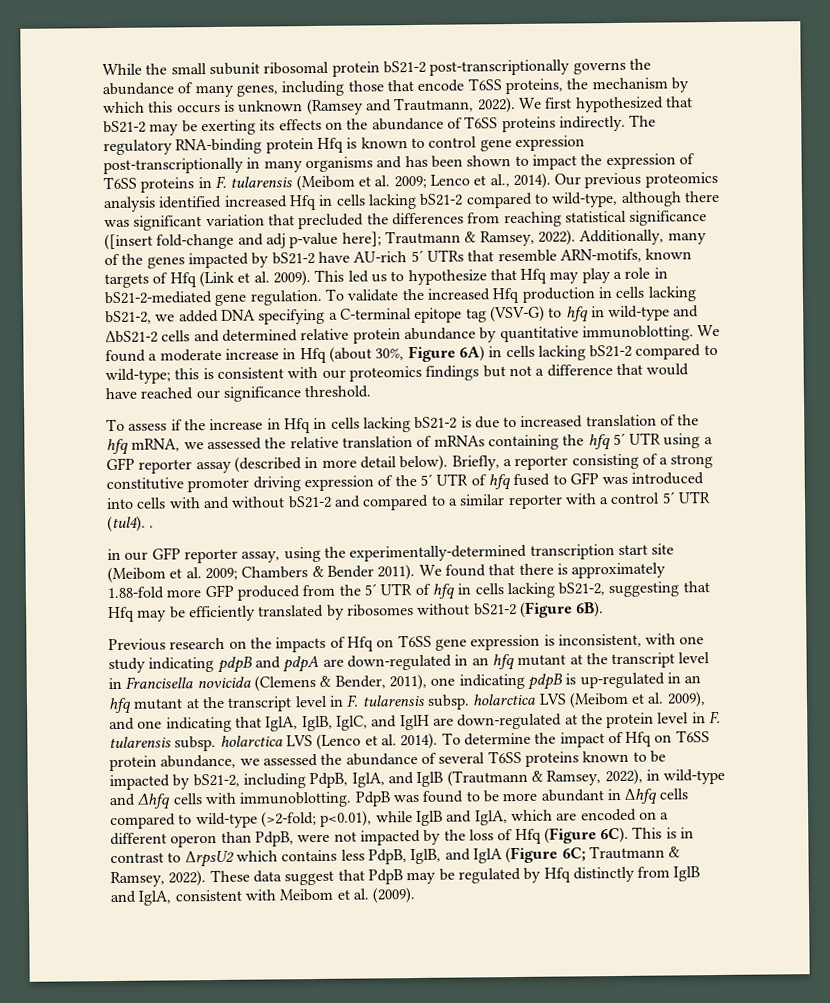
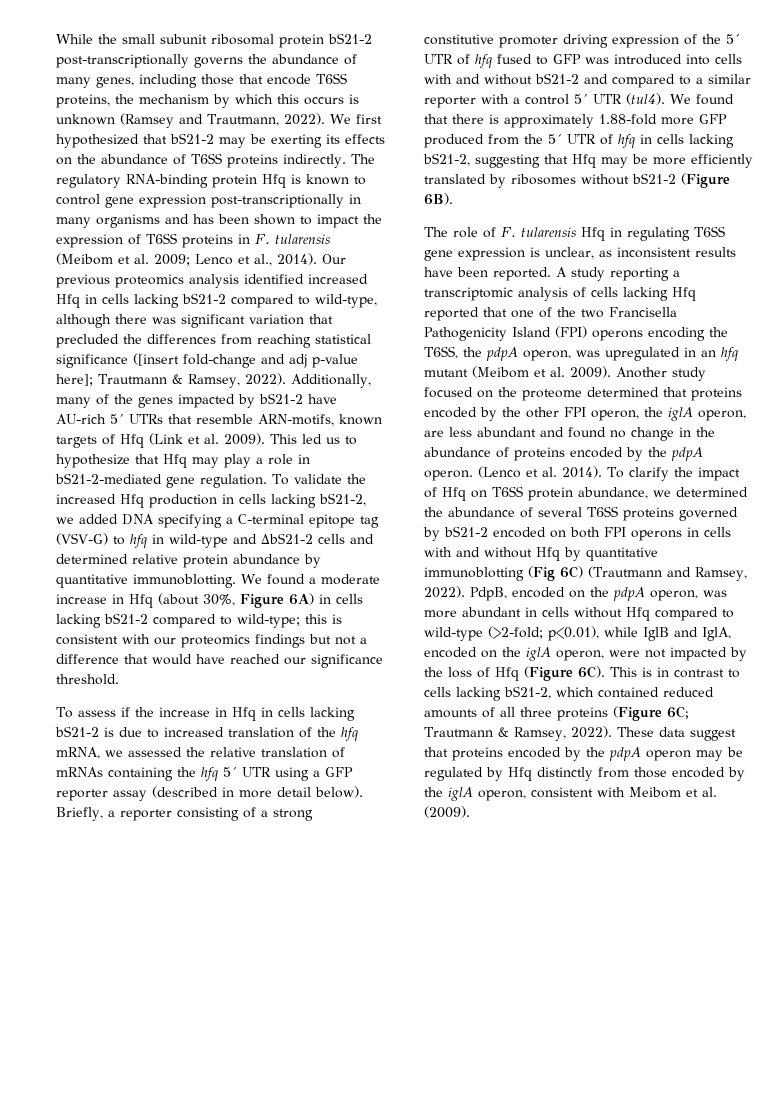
- Briefly, a reporter consisting of a strong constitutive promoter driving expression of the 5´ UTR of hfq fused to GFP was introduced into cells with and without bS21-2 and compared to a similar reporter with a control 5´ UTR (tul4). .
- in our GFP reporter assay, using the experimentally-determined transcription start site (Meibom et al. 2009; Chambers & Bender 2011).
+ Briefly, a reporter consisting of a strong constitutive promoter driving expression of the 5´ UTR of hfq fused to GFP was introduced into cells with and without bS21-2 and compared to a similar reporter with a control 5´ UTR (tul4).
- We found that there is approximately 1.88-fold more GFP produced from the 5´ UTR of hfq in cells lacking bS21-2, suggesting that Hfq may be efficiently translated by ribosomes without bS21-2 (Figure 6B).
+ We found that there is approximately 1.88-fold more GFP produced from the 5´ UTR of hfq in cells lacking bS21-2, suggesting that Hfq may be more efficiently translated by ribosomes without bS21-2 (Figure 6B).
- Previous research on the impacts of Hfq on T6SS gene expression is inconsistent, with one study indicating pdpB and pdpA are down-regulated in an hfq mutant at the transcript level in Francisella novicida (Clemens & Bender, 2011), one indicating pdpB is up-regulated in an hfq mutant at the transcript level in F. tularensis subsp. holarctica LVS (Meibom et al. 2009), and one indicating that IglA, IglB, IglC, and IglH are down-regulated at the protein level in F. tularensis subsp. holarctica LVS (Lenco et al. 2014).
+ The role of F. tularensis Hfq in regulating T6SS gene expression is unclear, as inconsistent results have been reported. A study reporting a transcriptomic analysis of cells lacking Hfq reported that one of the two Francisella Pathogenicity Island (FPI) operons encoding the T6SS, the pdpA operon, was upregulated in an hfq mutant (Meibom et al. 2009). Another study focused on the proteome determined that proteins encoded by the other FPI operon, the iglA operon, are less abundant and found no change in the abundance of proteins encoded by the pdpA operon. (Lenco et al. 2014).
- To determine the impact of Hfq on T6SS protein abundance, we assessed the abundance of several T6SS proteins known to be impacted by bS21-2, including PdpB, IglA, and IglB (Trautmann & Ramsey, 2022), in wild-type and Δhfq cells with immunoblotting. PdpB was found to be more abundant in Δhfq cells compared to wild-type (>2-fold; p<0.01), while IglB and IglA, which are encoded on a different operon than PdpB, were not impacted by the loss of Hfq (Figure 6C).
+ To clarify the impact of Hfq on T6SS protein abundance, we determined the abundance of several T6SS proteins governed by bS21-2 encoded on both FPI operons in cells with and without Hfq by quantitative immunoblotting (Fig 6C) (Trautmann and Ramsey, 2022). PdpB, encoded on the pdpA operon, was more abundant in cells without Hfq compared to wild-type (>2-fold; p<0.01), while IglB and IglA, encoded on the iglA operon, were not impacted by the loss of Hfq (Figure 6C).
- This is in contrast to ΔrpsU2 which contains less PdpB, IglB, and IglA (Figure 6C; Trautmann & Ramsey, 2022).
+ This is in contrast to cells lacking bS21-2, which contained reduced amounts of all three proteins (Figure 6C; Trautmann & Ramsey, 2022).
- These data suggest that PdpB may be regulated by Hfq distinctly from IglB and IglA, consistent with Meibom et al. (2009).
+ These data suggest that proteins encoded by the pdpA operon may be regulated by Hfq distinctly from those encoded by the iglA operon, consistent with Meibom et al. (2009).

